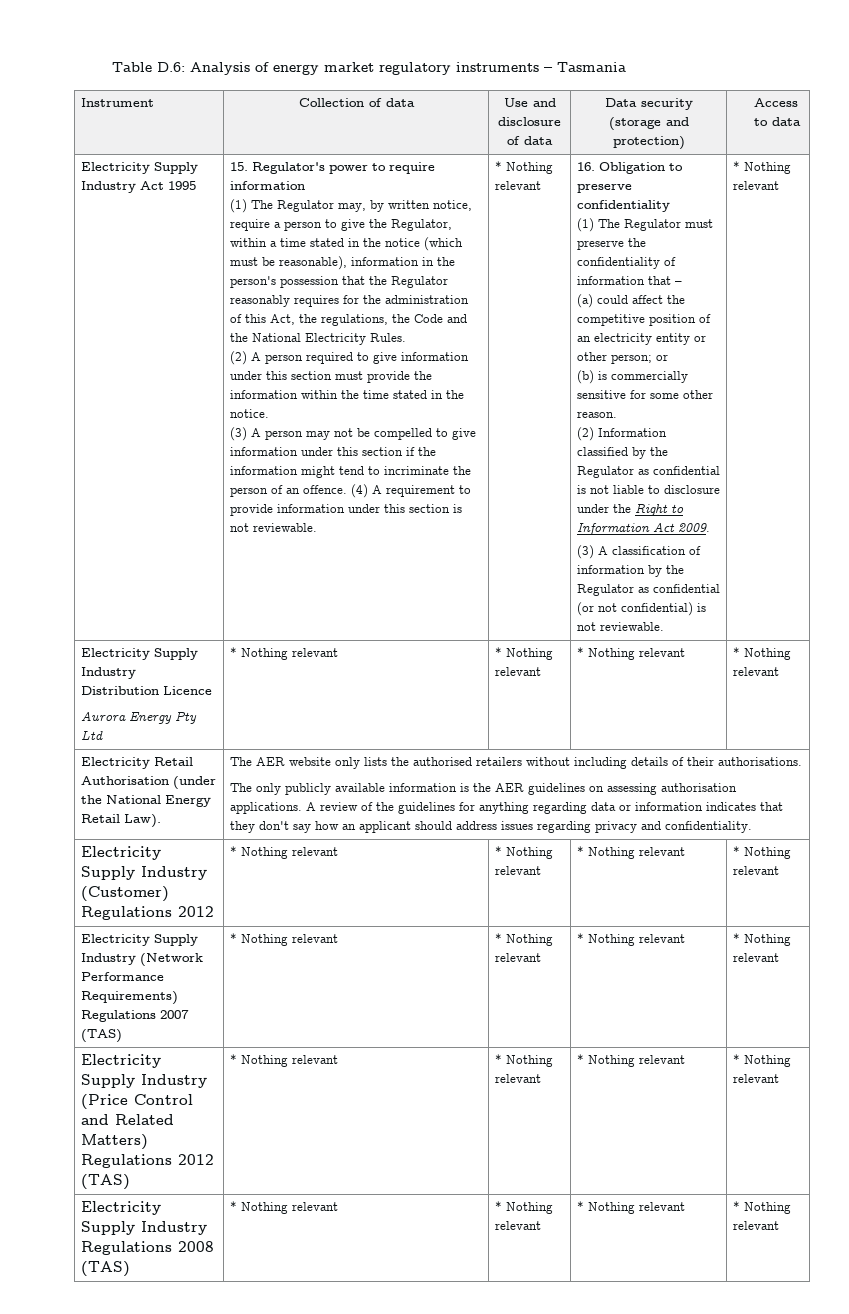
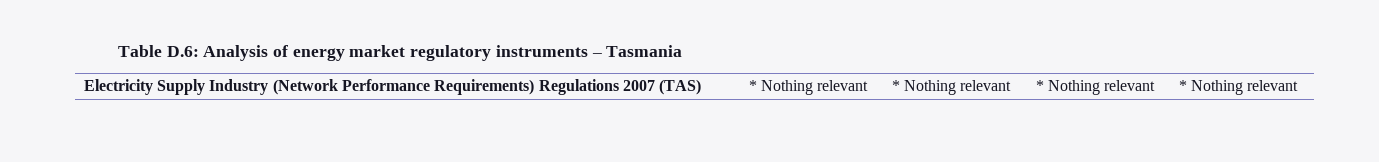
- Instrument | Collection of data | Use and disclosure of data | Data security (storage and protection) | Access to data
- Electricity Supply Industry Act 1995 | 15. Regulator's power to require information
- (1) The Regulator may, by written notice, require a person to give the Regulator, within a time stated in the notice (which must be reasonable), information in the person's possession that the Regulator reasonably requires for the administration of this Act, the regulations, the Code and the National Electricity Rules.
- (2) A person required to give information under this section must provide the information within the time stated in the notice.
- (3) A person may not be compelled to give information under this section if the information might tend to incriminate the person of an offence. (4) A requirement to provide information under this section is not reviewable. | * Nothing relevant | 16. Obligation to preserve confidentiality
- (1) The Regulator must preserve the confidentiality of information that –
- (a) could affect the competitive position of an electricity entity or other person; or
- (b) is commercially sensitive for some other reason.
- (2) Information classified by the Regulator as confidential is not liable to disclosure under the Right to Information Act 2009.
- (3) A classification of information by the Regulator as confidential (or not confidential) is not reviewable. | * Nothing relevant
- Electricity Supply Industry Distribution Licence
- Aurora Energy Pty Ltd | * Nothing relevant | * Nothing relevant | * Nothing relevant | * Nothing relevant
- Electricity Retail Authorisation (under the National Energy Retail Law). | The AER website only lists the authorised retailers without including details of their authorisations.
- The only publicly available information is the AER guidelines on assessing authorisation applications. A review of the guidelines for anything regarding data or information indicates that they don't say how an applicant should address issues regarding privacy and confidentiality.
- Electricity Supply Industry (Customer) Regulations 2012 | * Nothing relevant | * Nothing relevant | * Nothing relevant | * Nothing relevant
- Electricity Supply Industry (Price Control and Related Matters) Regulations 2012 (TAS) | * Nothing relevant | * Nothing relevant | * Nothing relevant | * Nothing relevant
- Electricity Supply Industry Regulations 2008 (TAS) | * Nothing relevant | * Nothing relevant | * Nothing relevant | * Nothing relevant

